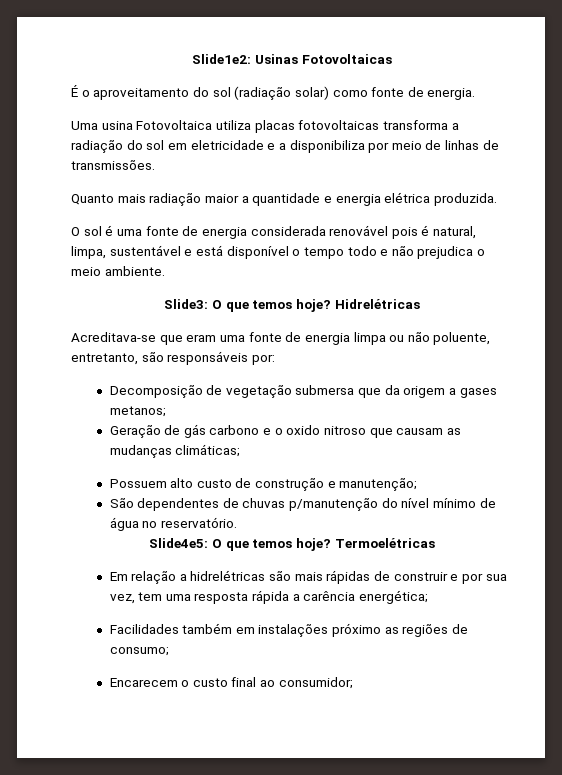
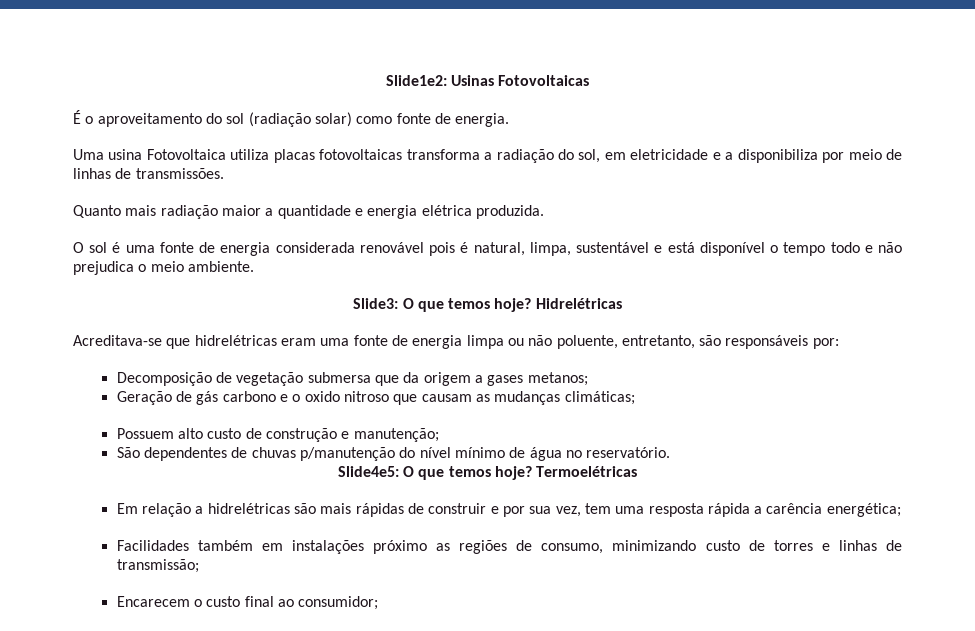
- Uma usina Fotovoltaica utiliza placas fotovoltaicas transforma a radiação do sol em eletricidade e a disponibiliza por meio de linhas de transmissões.
+ Uma usina Fotovoltaica utiliza placas fotovoltaicas transforma a radiação do sol, em eletricidade e a disponibiliza por meio de linhas de transmissões.
- Acreditava-se que eram uma fonte de energia limpa ou não poluente, entretanto, são responsáveis por:
+ Acreditava-se que hidrelétricas eram uma fonte de energia limpa ou não poluente, entretanto, são responsáveis por:
- Facilidades também em instalações próximo as regiões de consumo;
+ Facilidades também em instalações próximo as regiões de consumo, minimizando custo de torres e linhas de transmissão;

